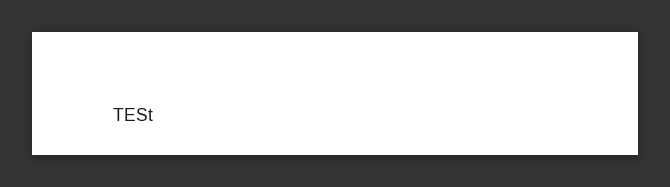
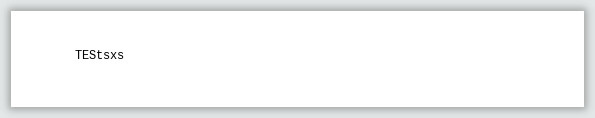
- TESt
+ TEStsxs

